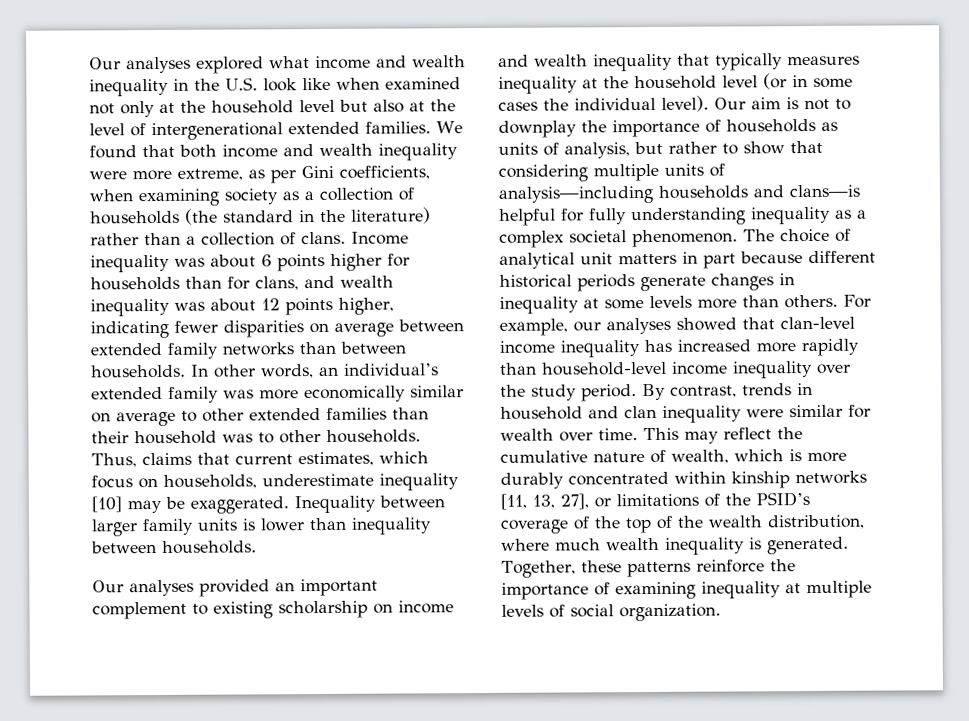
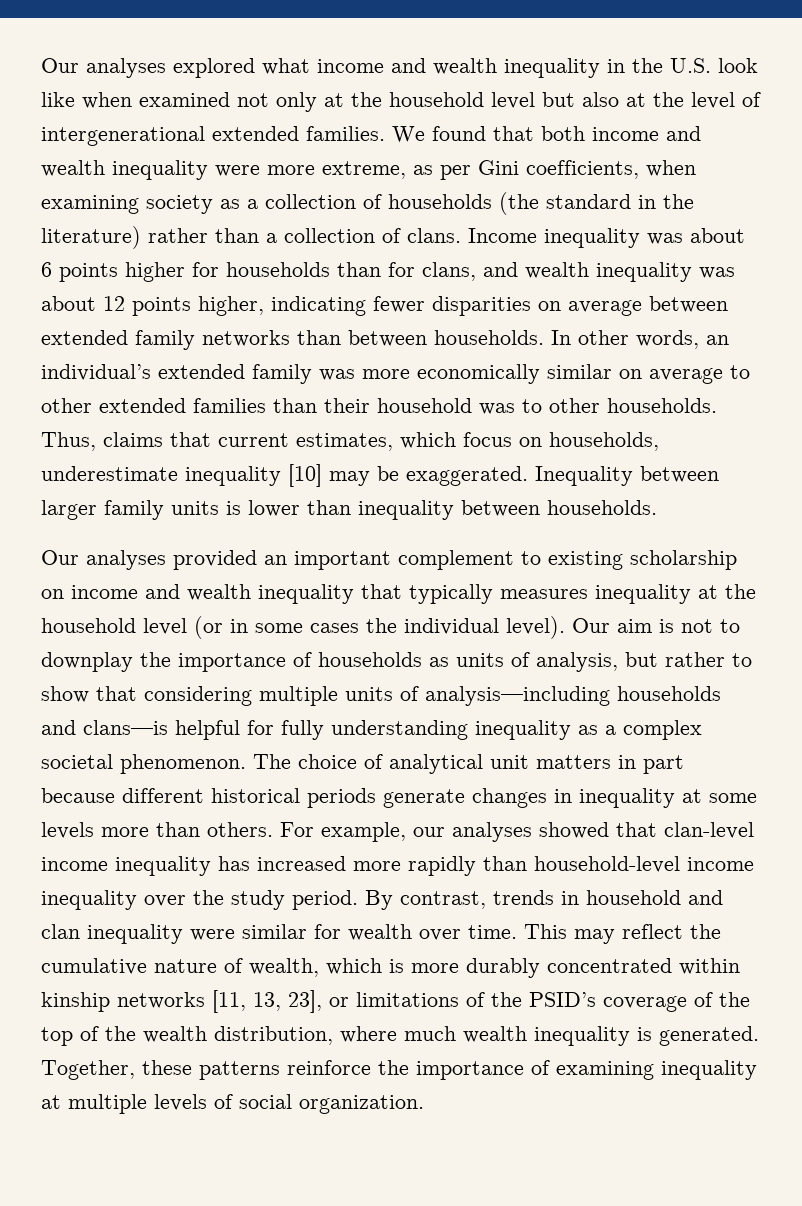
- This may reflect the cumulative nature of wealth, which is more durably concentrated within kinship networks [11, 13, 27], or limitations of the PSID’s coverage of the top of the wealth distribution, where much wealth inequality is generated.
+ This may reflect the cumulative nature of wealth, which is more durably concentrated within kinship networks [11, 13, 23], or limitations of the PSID’s coverage of the top of the wealth distribution, where much wealth inequality is generated.

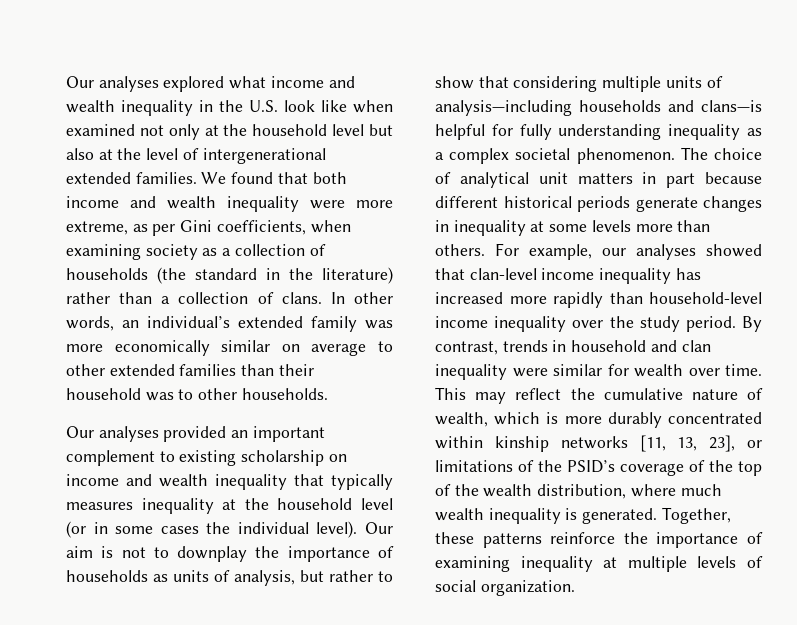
- Income inequality was about 6 points higher for households than for clans, and wealth inequality was about 12 points higher, indicating fewer disparities on average between extended family networks than between households.
- Thus, claims that current estimates, which focus on households, underestimate inequality [10] may be exaggerated. Inequality between larger family units is lower than inequality between households.

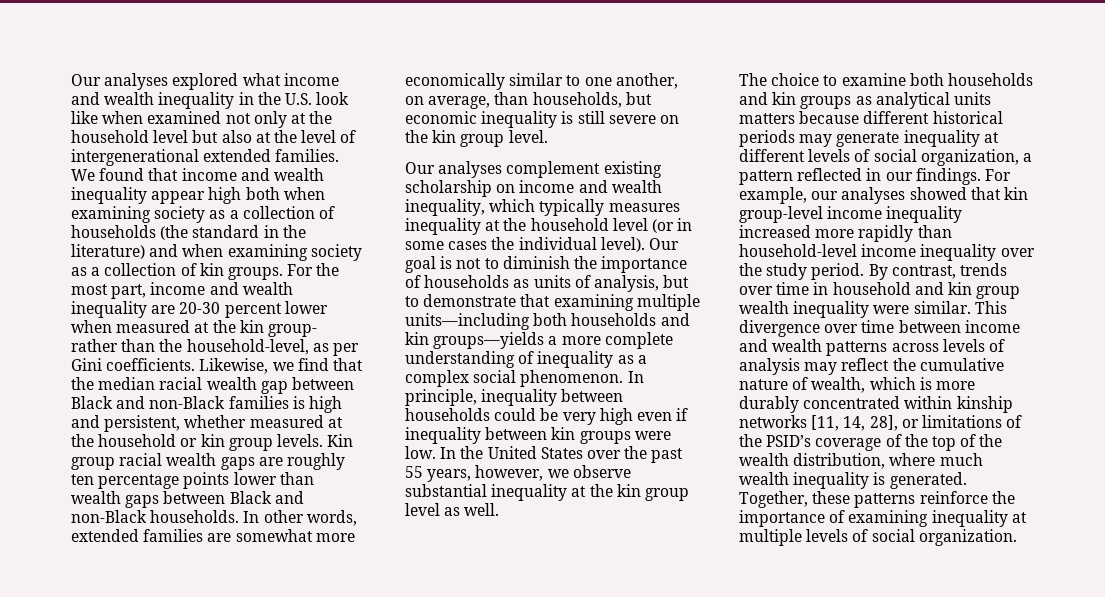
- We found that both income and wealth inequality were more extreme, as per Gini coefficients, when examining society as a collection of households (the standard in the literature) rather than a collection of clans. In other words, an individual’s extended family was more economically similar on average to other extended families than their household was to other households.
- Our analyses provided an important complement to existing scholarship on income and wealth inequality that typically measures inequality at the household level (or in some cases the individual level).
+ We found that income and wealth inequality appear high both when examining society as a collection of households (the standard in the literature) and when examining society as a collection of kin groups. For the most part, income and wealth inequality are 20-30 percent lower when measured at the kin group- rather than the household-level, as per Gini coefficients. Likewise, we find that the median racial wealth gap between Black and non-Black families is high and persistent, whether measured at the household or kin group levels. Kin group racial wealth gaps are roughly ten percentage points lower than wealth gaps between Black and non-Black households. In other words, extended families are somewhat more economically similar to one another, on average, than households, but economic inequality is still severe on the kin group level.
+ Our analyses complement existing scholarship on income and wealth inequality, which typically measures inequality at the household level (or in some cases the individual level).
- Our aim is not to downplay the importance of households as units of analysis, but rather to show that considering multiple units of analysis—including households and clans—is helpful for fully understanding inequality as a complex societal phenomenon. The choice of analytical unit matters in part because different historical periods generate changes in inequality at some levels more than others.
+ Our goal is not to diminish the importance of households as units of analysis, but to demonstrate that examining multiple units—including both households and kin groups—yields a more complete understanding of inequality as a complex social phenomenon. In principle, inequality between households could be very high even if inequality between kin groups were low. In the United States over the past 55 years, however, we observe substantial inequality at the kin group level as well.
+ The choice to examine both households and kin groups as analytical units matters because different historical periods may generate inequality at different levels of social organization, a pattern reflected in our findings.
- For example, our analyses showed that clan-level income inequality has increased more rapidly than household-level income inequality over the study period.
+ For example, our analyses showed that kin group-level income inequality increased more rapidly than household-level income inequality over the study period.
- By contrast, trends in household and clan inequality were similar for wealth over time. This may reflect the cumulative nature of wealth, which is more durably concentrated within kinship networks [11, 13, 23], or limitations of the PSID’s coverage of the top of the wealth distribution, where much wealth inequality is generated.
+ By contrast, trends over time in household and kin group wealth inequality were similar. This divergence over time between income and wealth patterns across levels of analysis may reflect the cumulative nature of wealth, which is more durably concentrated within kinship networks [11, 14, 28], or limitations of the PSID’s coverage of the top of the wealth distribution, where much wealth inequality is generated.

